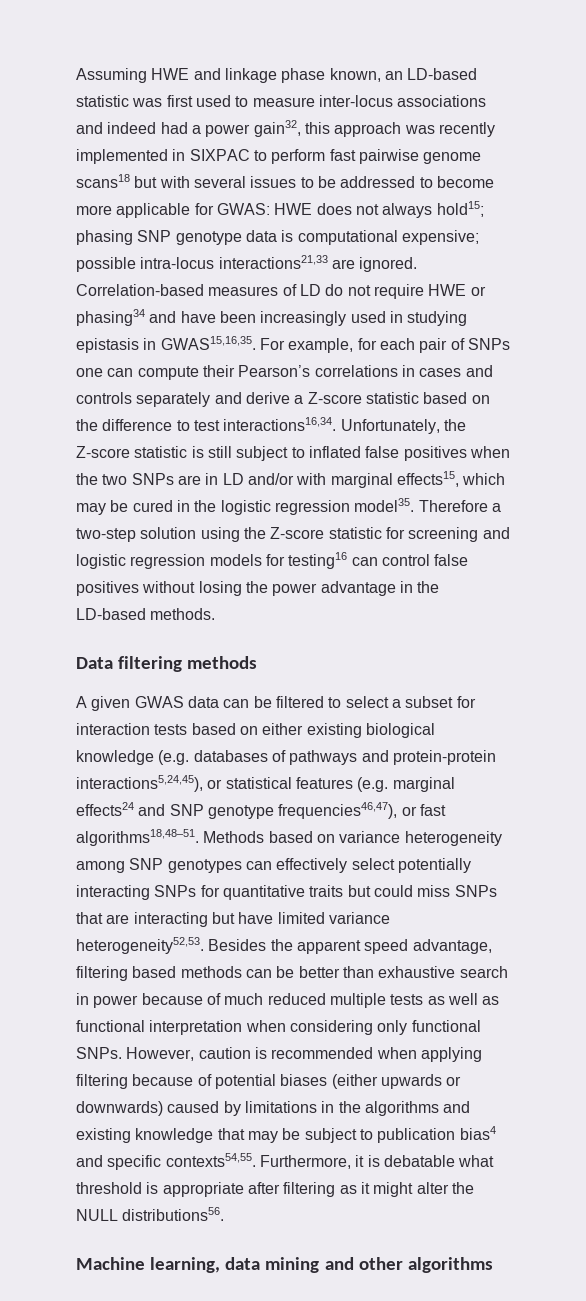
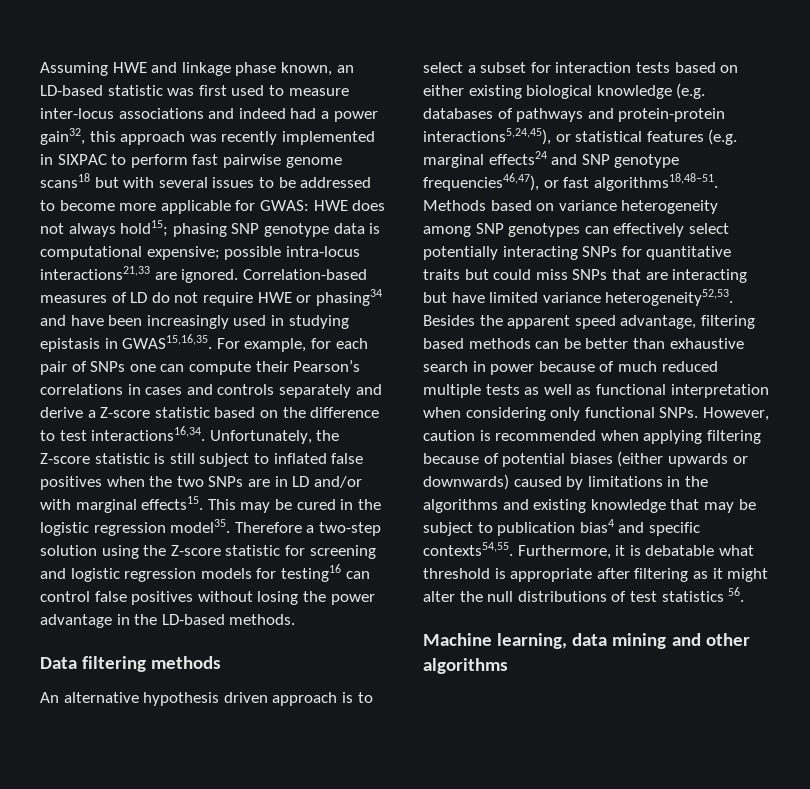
- Unfortunately, the Z-score statistic is still subject to inflated false positives when the two SNPs are in LD and/or with marginal effects15, which may be cured in the logistic regression model35.
+ Unfortunately, the Z-score statistic is still subject to inflated false positives when the two SNPs are in LD and/or with marginal effects15. This may be cured in the logistic regression model35.
- A given GWAS data can be filtered to select a subset for interaction tests based on either existing biological knowledge (e.g. databases of pathways and protein-protein interactions5,24,45), or statistical features (e.g. marginal effects24 and SNP genotype frequencies46,47), or fast algorithms18,48–51.
+ An alternative hypothesis driven approach is to select a subset for interaction tests based on either existing biological knowledge (e.g. databases of pathways and protein-protein interactions5,24,45), or statistical features (e.g. marginal effects24 and SNP genotype frequencies46,47), or fast algorithms18,48–51.
- Furthermore, it is debatable what threshold is appropriate after filtering as it might alter the NULL distributions56.
+ Furthermore, it is debatable what threshold is appropriate after filtering as it might alter the null distributions of test statistics 56.

